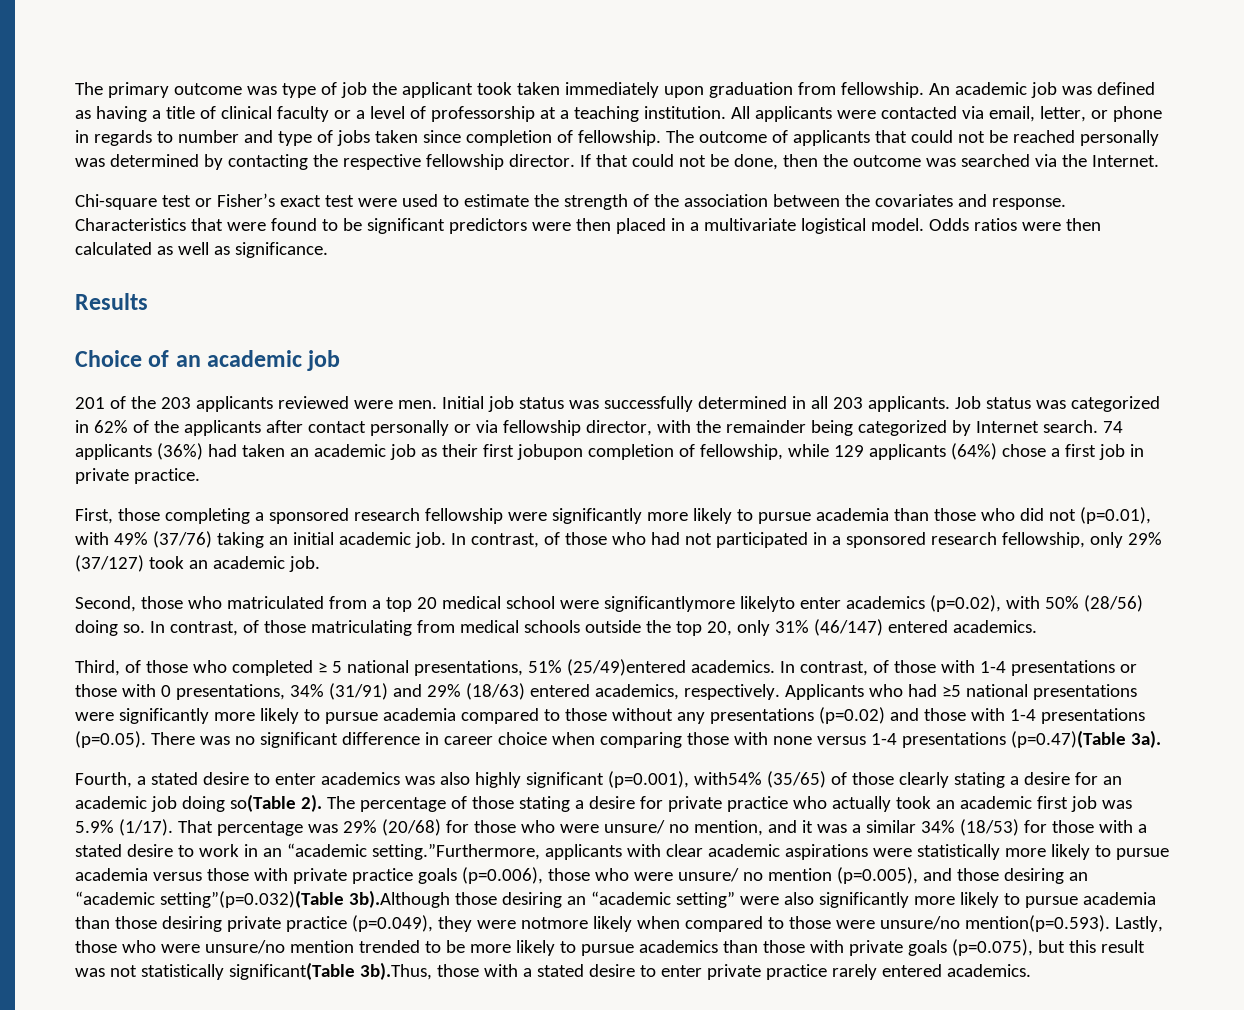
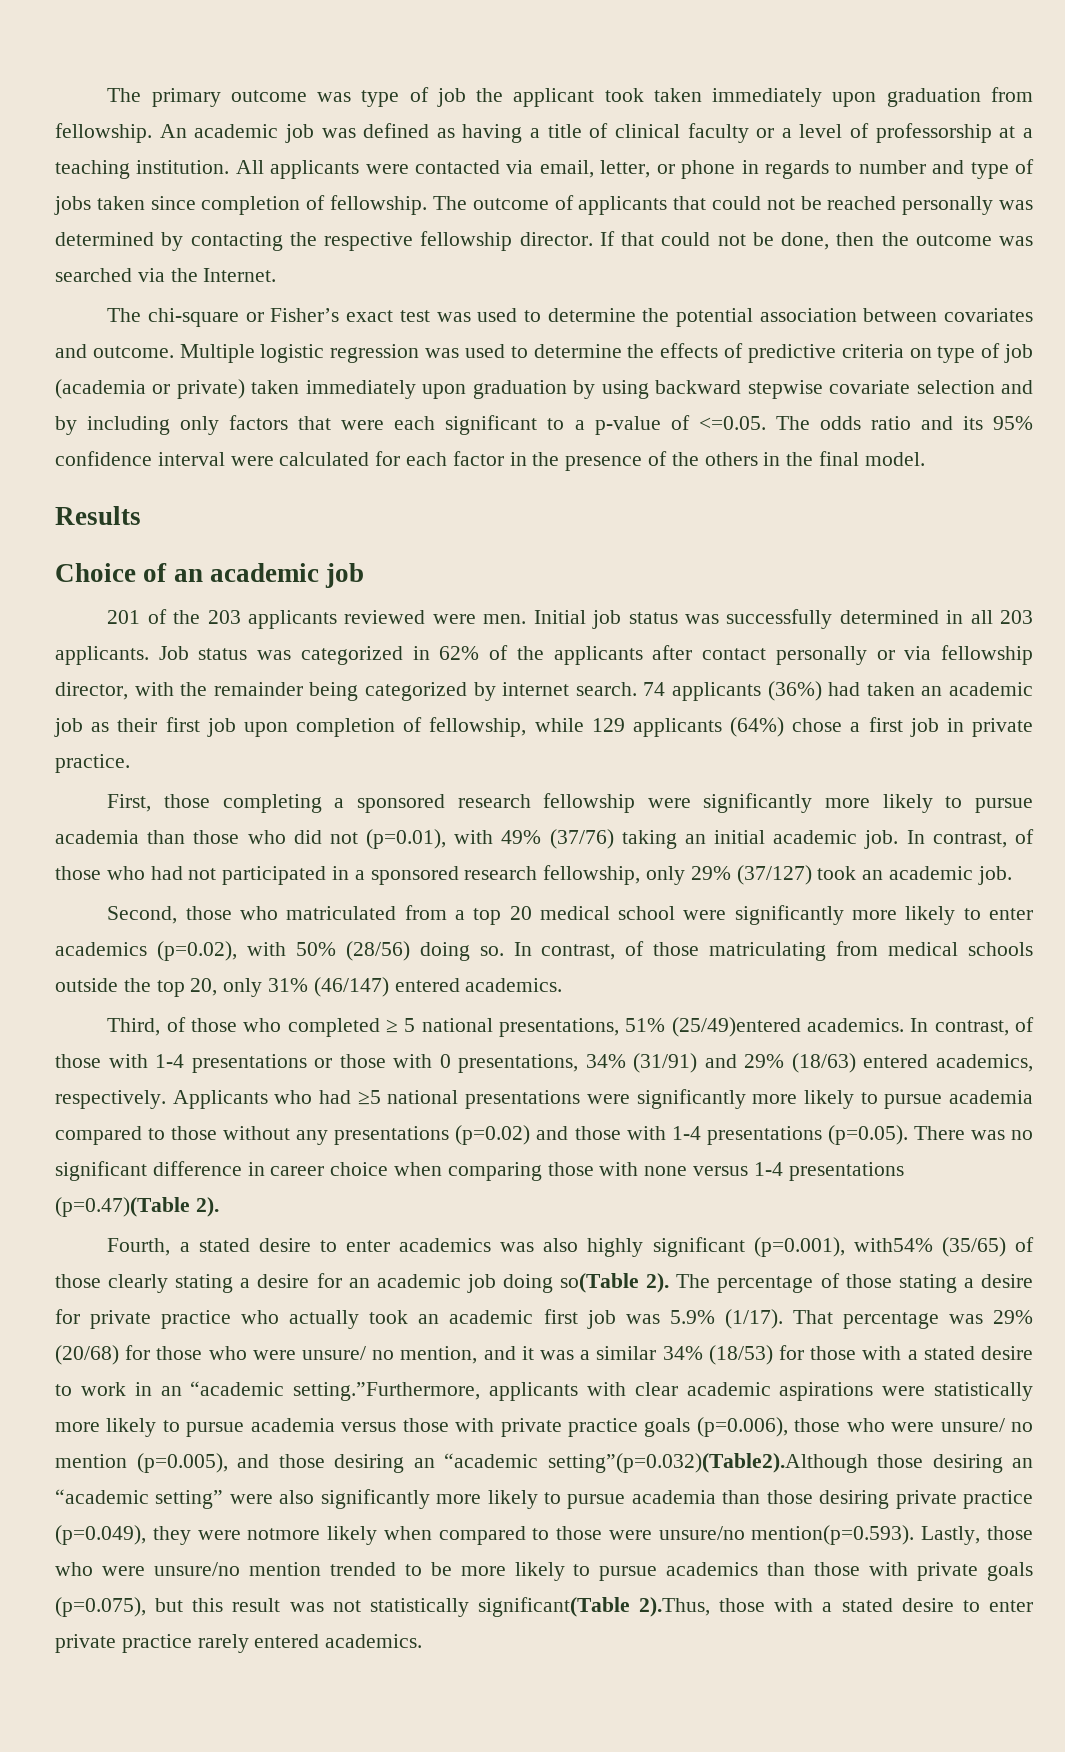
- Chi-square test or Fisher’s exact test were used to estimate the strength of the association between the covariates and response. Characteristics that were found to be significant predictors were then placed in a multivariate logistical model. Odds ratios were then calculated as well as significance.
+ The chi-square or Fisher’s exact test was used to determine the potential association between covariates and outcome. Multiple logistic regression was used to determine the effects of predictive criteria on type of job (academia or private) taken immediately upon graduation by using backward stepwise covariate selection and by including only factors that were each significant to a p-value of <=0.05. The odds ratio and its 95% confidence interval were calculated for each factor in the presence of the others in the final model.
- Job status was categorized in 62% of the applicants after contact personally or via fellowship director, with the remainder being categorized by Internet search.
+ Job status was categorized in 62% of the applicants after contact personally or via fellowship director, with the remainder being categorized by internet search.
- 74 applicants (36%) had taken an academic job as their first jobupon completion of fellowship, while 129 applicants (64%) chose a first job in private practice.
+ 74 applicants (36%) had taken an academic job as their first job upon completion of fellowship, while 129 applicants (64%) chose a first job in private practice.
- Second, those who matriculated from a top 20 medical school were significantlymore likelyto enter academics (p=0.02), with 50% (28/56) doing so.
+ Second, those who matriculated from a top 20 medical school were significantly more likely to enter academics (p=0.02), with 50% (28/56) doing so.
- Applicants who had ≥5 national presentations were significantly more likely to pursue academia compared to those without any presentations (p=0.02) and those with 1-4 presentations (p=0.05). There was no significant difference in career choice when comparing those with none versus 1-4 presentations (p=0.47)(Table 3a).
+ Applicants who had ≥5 national presentations were significantly more likely to pursue academia compared to those without any presentations (p=0.02) and those with 1-4 presentations (p=0.05). There was no significant difference in career choice when comparing those with none versus 1-4 presentations (p=0.47)(Table 2).
- That percentage was 29% (20/68) for those who were unsure/ no mention, and it was a similar 34% (18/53) for those with a stated desire to work in an “academic setting.”Furthermore, applicants with clear academic aspirations were statistically more likely to pursue academia versus those with private practice goals (p=0.006), those who were unsure/ no mention (p=0.005), and those desiring an “academic setting”(p=0.032)(Table 3b).Although those desiring an “academic setting” were also significantly more likely to pursue academia than those desiring private practice (p=0.049), they were notmore likely when compared to those were unsure/no mention(p=0.593). Lastly, those who were unsure/no mention trended to be more likely to pursue academics than those with private goals (p=0.075), but this result was not statistically significant(Table 3b).Thus, those with a stated desire to enter private practice rarely entered academics.
+ That percentage was 29% (20/68) for those who were unsure/ no mention, and it was a similar 34% (18/53) for those with a stated desire to work in an “academic setting.”Furthermore, applicants with clear academic aspirations were statistically more likely to pursue academia versus those with private practice goals (p=0.006), those who were unsure/ no mention (p=0.005), and those desiring an “academic setting”(p=0.032)(Table2).Although those desiring an “academic setting” were also significantly more likely to pursue academia than those desiring private practice (p=0.049), they were notmore likely when compared to those were unsure/no mention(p=0.593). Lastly, those who were unsure/no mention trended to be more likely to pursue academics than those with private goals (p=0.075), but this result was not statistically significant(Table 2).Thus, those with a stated desire to enter private practice rarely entered academics.

